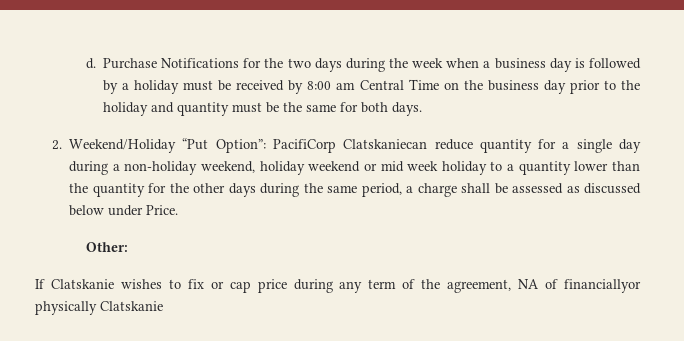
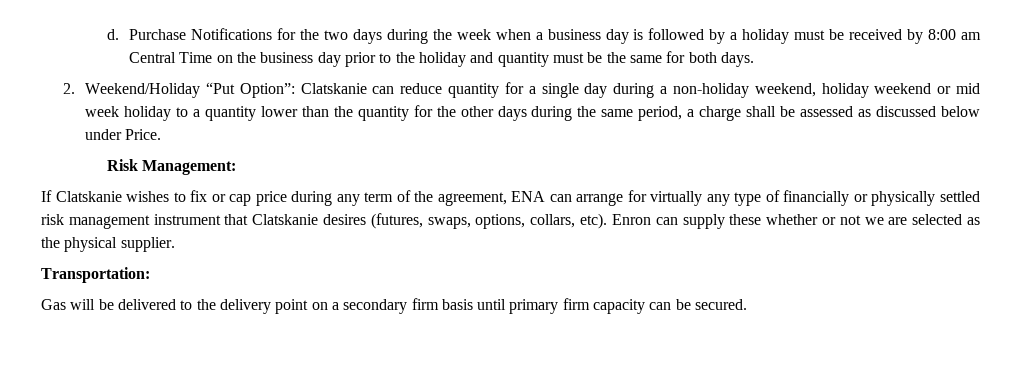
- 2. Weekend/Holiday “Put Option”: PacifiCorp Clatskaniecan reduce quantity for a single day during a non-holiday weekend, holiday weekend or mid week holiday to a quantity lower than the quantity for the other days during the same period, a charge shall be assessed as discussed below under Price.
+ 2. Weekend/Holiday “Put Option”: Clatskanie can reduce quantity for a single day during a non-holiday weekend, holiday weekend or mid week holiday to a quantity lower than the quantity for the other days during the same period, a charge shall be assessed as discussed below under Price.
- Other:
+ Risk Management:
- If Clatskanie wishes to fix or cap price during any term of the agreement, NA of financiallyor physically Clatskanie
+ If Clatskanie wishes to fix or cap price during any term of the agreement, ENA can arrange for virtually any type of financially or physically settled risk management instrument that Clatskanie desires (futures, swaps, options, collars, etc). Enron can supply these whether or not we are selected as the physical supplier.
+ Transportation:
+ Gas will be delivered to the delivery point on a secondary firm basis until primary firm capacity can be secured.

